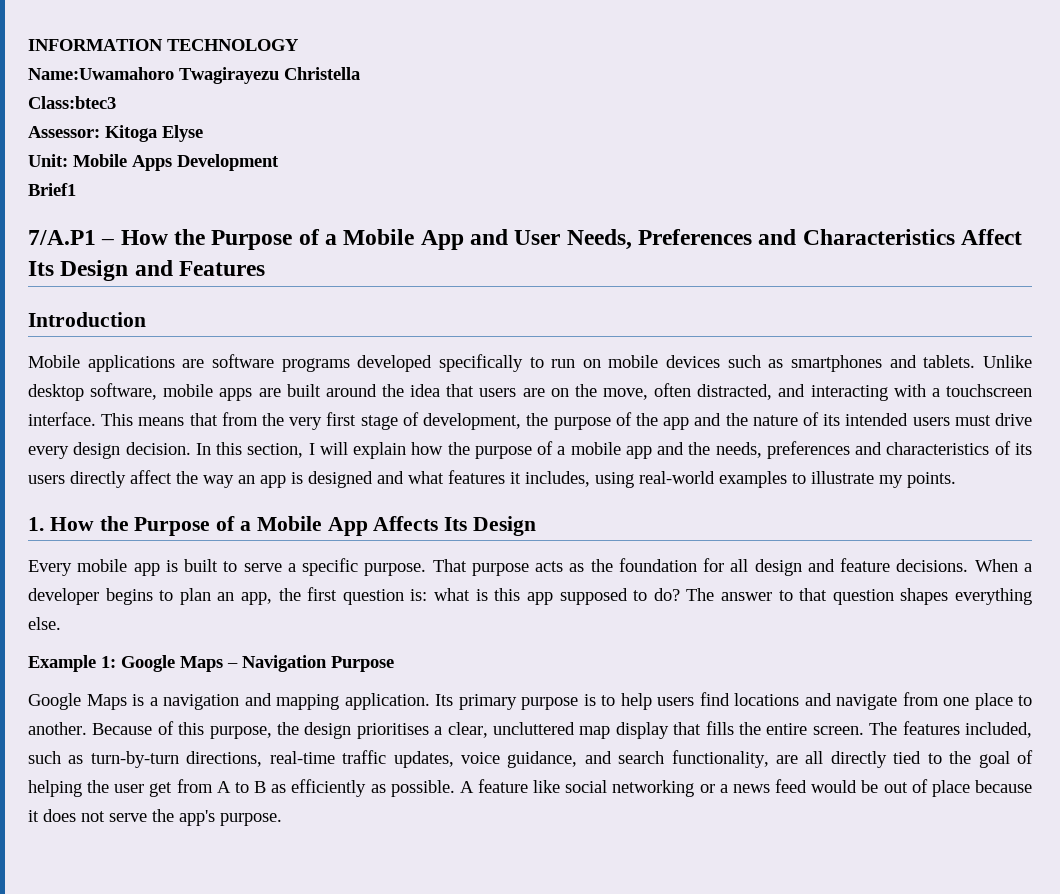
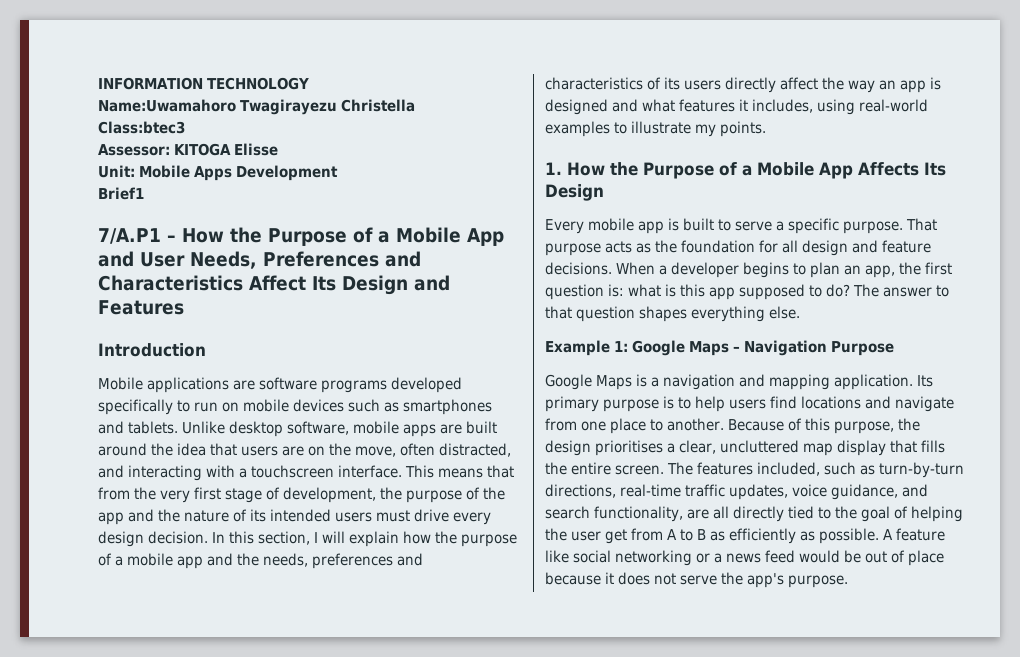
- Assessor: Kitoga Elyse
+ Assessor: KITOGA Elisse

